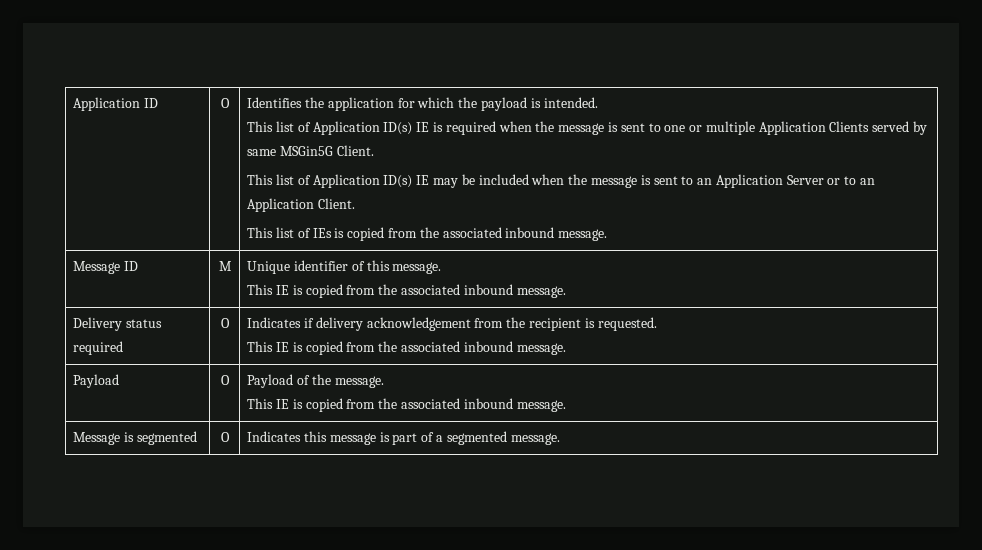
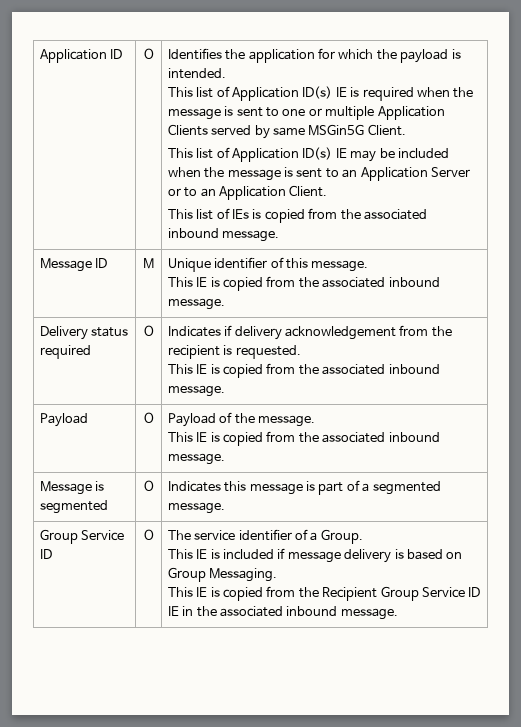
+ Group Service ID | O | The service identifier of a Group.
+ This IE is included if message delivery is based on Group Messaging.
+ This IE is copied from the Recipient Group Service ID IE in the associated inbound message.

